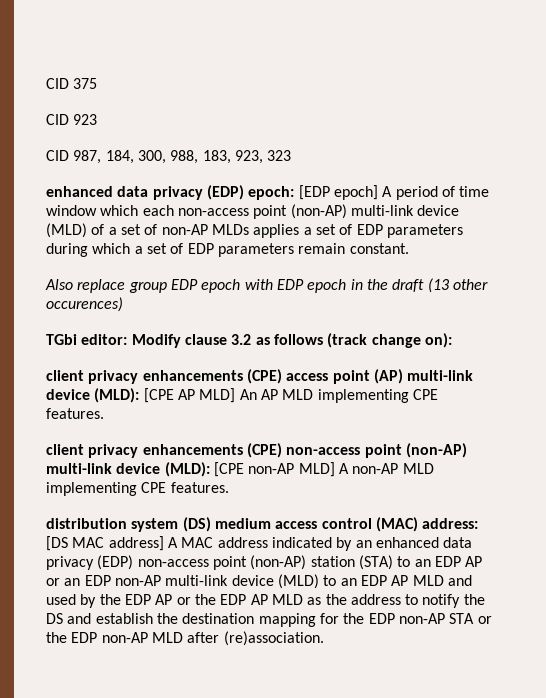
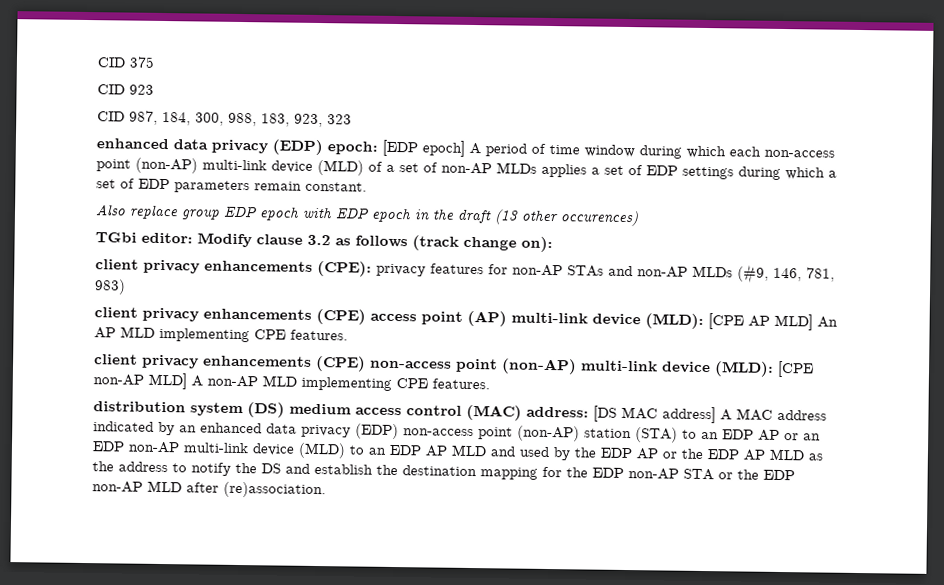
- enhanced data privacy (EDP) epoch: [EDP epoch] A period of time window which each non-access point (non-AP) multi-link device (MLD) of a set of non-AP MLDs applies a set of EDP parameters during which a set of EDP parameters remain constant.
+ enhanced data privacy (EDP) epoch: [EDP epoch] A period of time window during which each non-access point (non-AP) multi-link device (MLD) of a set of non-AP MLDs applies a set of EDP settings during which a set of EDP parameters remain constant.
+ client privacy enhancements (CPE): privacy features for non-AP STAs and non-AP MLDs (#9, 146, 781, 983)

